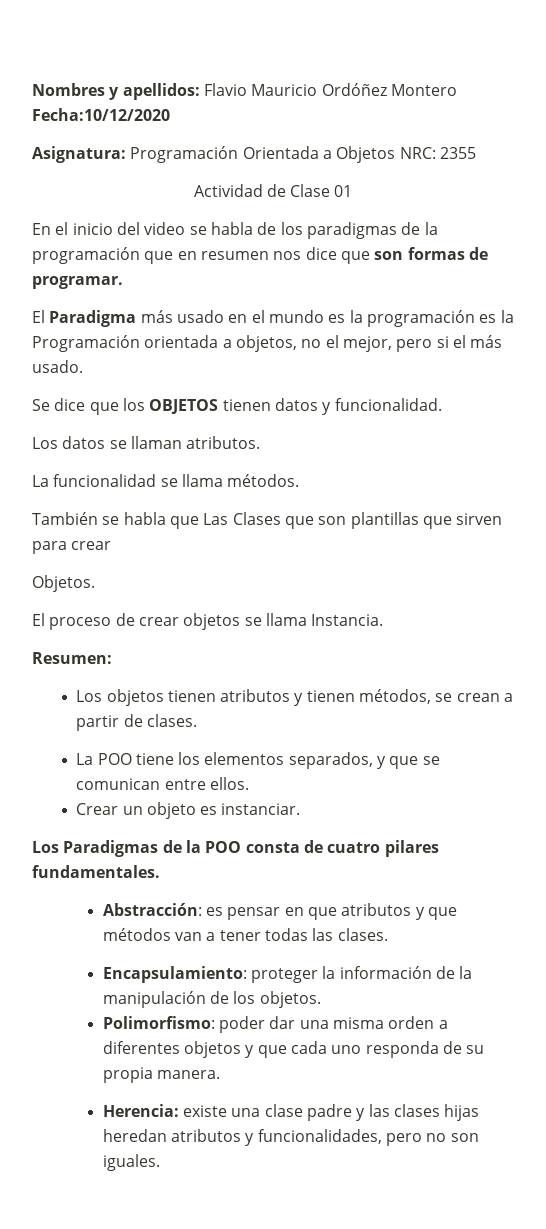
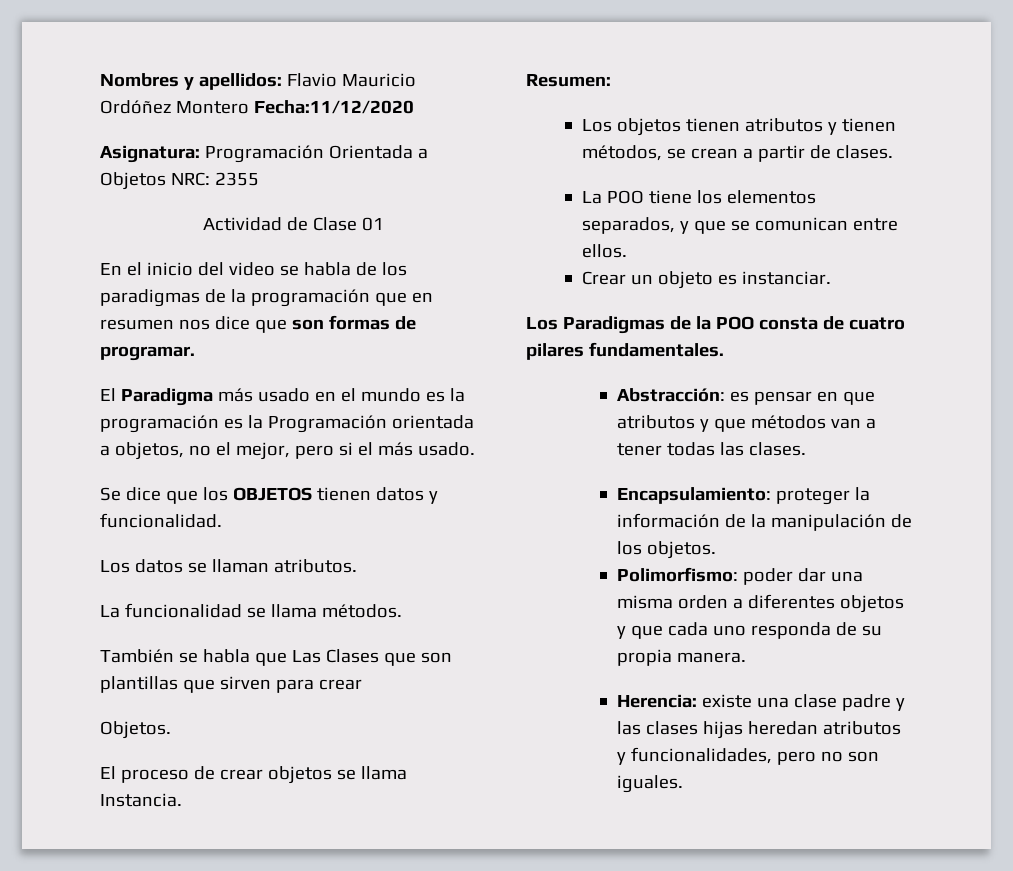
- Nombres y apellidos: Flavio Mauricio Ordóñez Montero Fecha:10/12/2020
+ Nombres y apellidos: Flavio Mauricio Ordóñez Montero Fecha:11/12/2020

